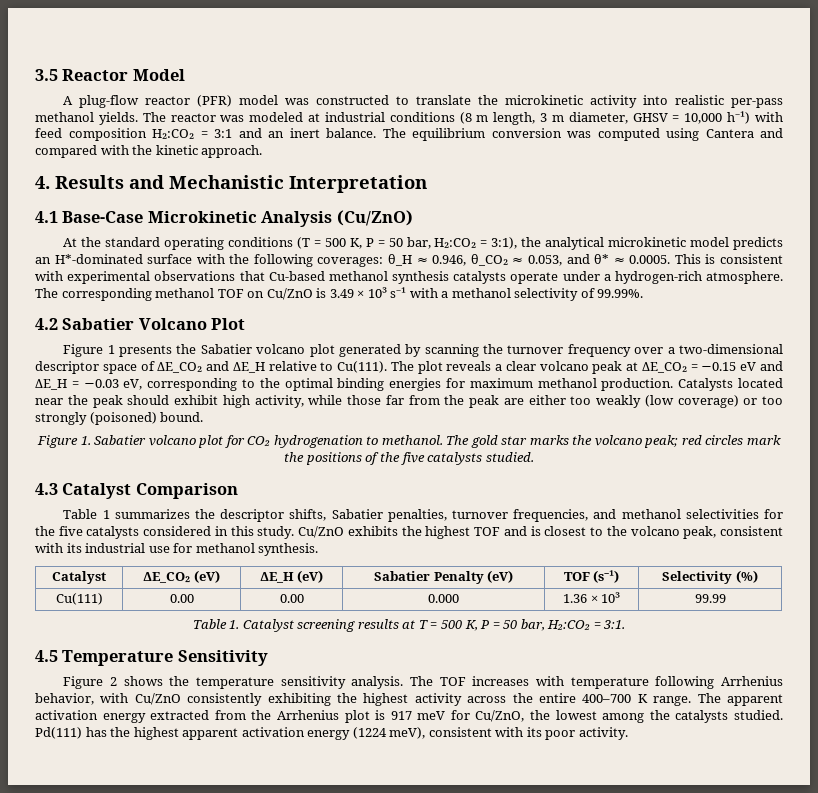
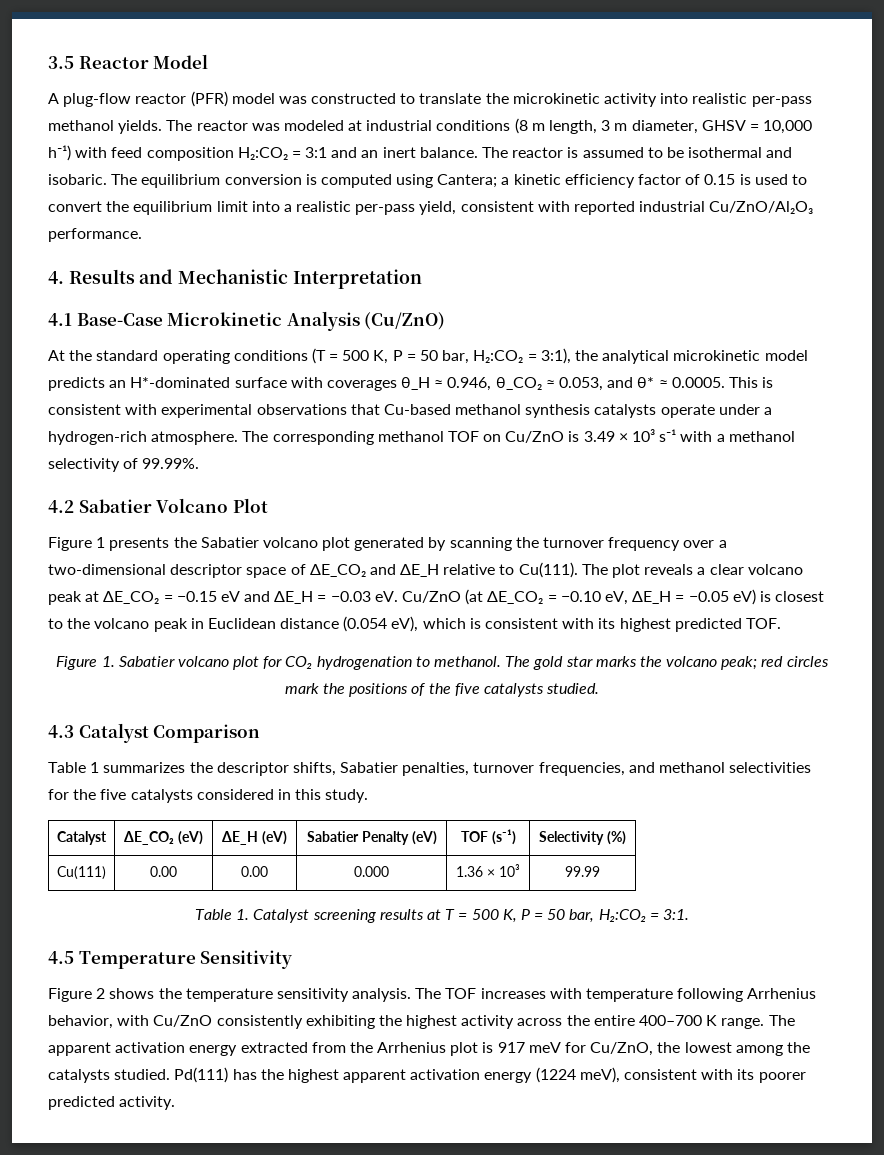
- The equilibrium conversion was computed using Cantera and compared with the kinetic approach.
+ The reactor is assumed to be isothermal and isobaric. The equilibrium conversion is computed using Cantera; a kinetic efficiency factor of 0.15 is used to convert the equilibrium limit into a realistic per-pass yield, consistent with reported industrial Cu/ZnO/Al₂O₃ performance.
- At the standard operating conditions (T = 500 K, P = 50 bar, H₂:CO₂ = 3:1), the analytical microkinetic model predicts an H*-dominated surface with the following coverages: θ_H ≈ 0.946, θ_CO₂ ≈ 0.053, and θ* ≈ 0.0005. This is consistent with experimental observations that Cu-based methanol synthesis catalysts operate under a hydrogen-rich atmosphere.
+ At the standard operating conditions (T = 500 K, P = 50 bar, H₂:CO₂ = 3:1), the analytical microkinetic model predicts an H*-dominated surface with coverages θ_H ≈ 0.946, θ_CO₂ ≈ 0.053, and θ* ≈ 0.0005. This is consistent with experimental observations that Cu-based methanol synthesis catalysts operate under a hydrogen-rich atmosphere.
- The plot reveals a clear volcano peak at ΔE_CO₂ = −0.15 eV and ΔE_H = −0.03 eV, corresponding to the optimal binding energies for maximum methanol production. Catalysts located near the peak should exhibit high activity, while those far from the peak are either too weakly (low coverage) or too strongly (poisoned) bound.
+ The plot reveals a clear volcano peak at ΔE_CO₂ = −0.15 eV and ΔE_H = −0.03 eV. Cu/ZnO (at ΔE_CO₂ = −0.10 eV, ΔE_H = −0.05 eV) is closest to the volcano peak in Euclidean distance (0.054 eV), which is consistent with its highest predicted TOF.
- Cu/ZnO exhibits the highest TOF and is closest to the volcano peak, consistent with its industrial use for methanol synthesis.
- Pd(111) has the highest apparent activation energy (1224 meV), consistent with its poor activity.
+ Pd(111) has the highest apparent activation energy (1224 meV), consistent with its poorer predicted activity.

